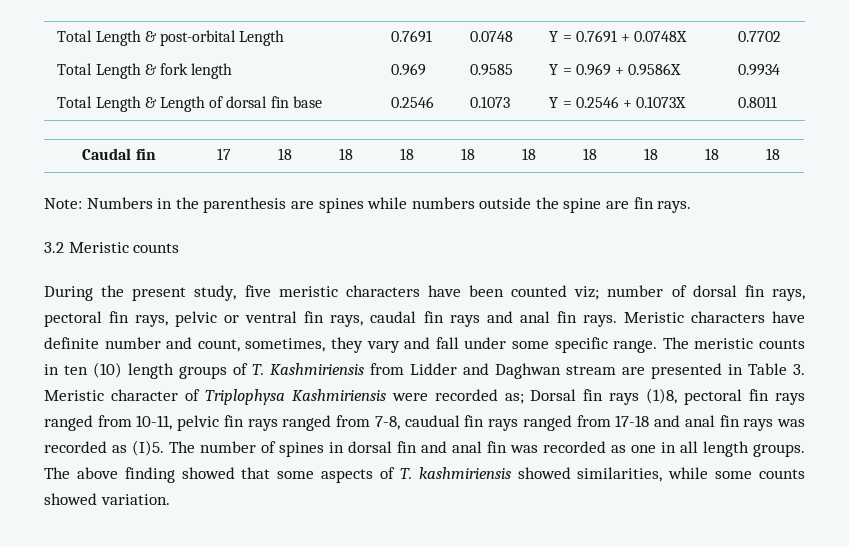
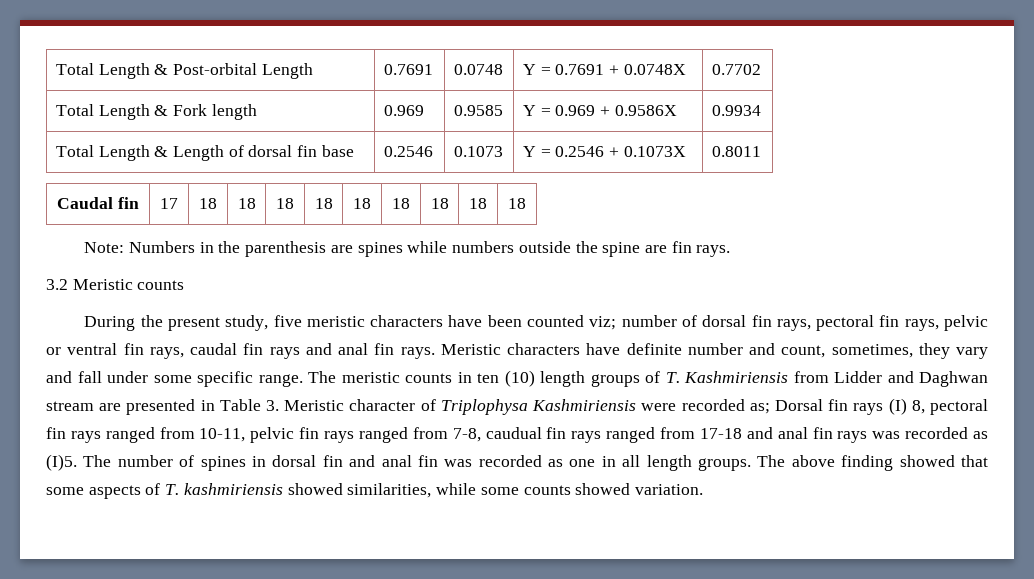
- Total Length & post-orbital Length | 0.7691 | 0.0748 | Y = 0.7691 + 0.0748X | 0.7702
+ Total Length & Post-orbital Length | 0.7691 | 0.0748 | Y = 0.7691 + 0.0748X | 0.7702
- Total Length & fork length | 0.969 | 0.9585 | Y = 0.969 + 0.9586X | 0.9934
+ Total Length & Fork length | 0.969 | 0.9585 | Y = 0.969 + 0.9586X | 0.9934
- Dorsal fin rays (1)8, pectoral fin rays ranged from 10-11, pelvic fin rays ranged from 7-8, caudual fin rays ranged from 17-18 and anal fin rays was recorded as (I)5. The number of spines in dorsal fin and anal fin was recorded as one in all length groups.
+ Dorsal fin rays (I) 8, pectoral fin rays ranged from 10-11, pelvic fin rays ranged from 7-8, caudual fin rays ranged from 17-18 and anal fin rays was recorded as (I)5. The number of spines in dorsal fin and anal fin was recorded as one in all length groups.

